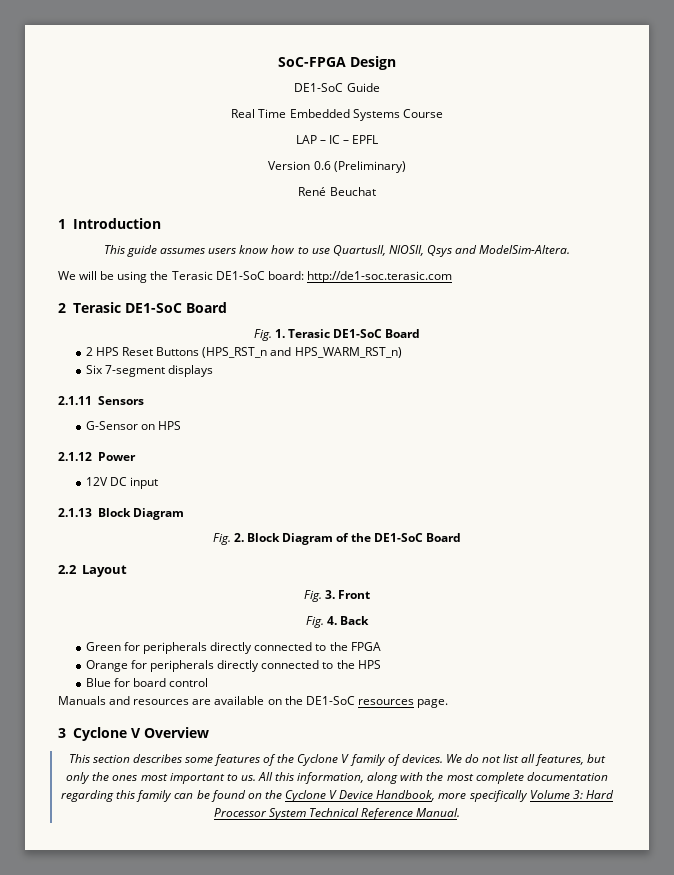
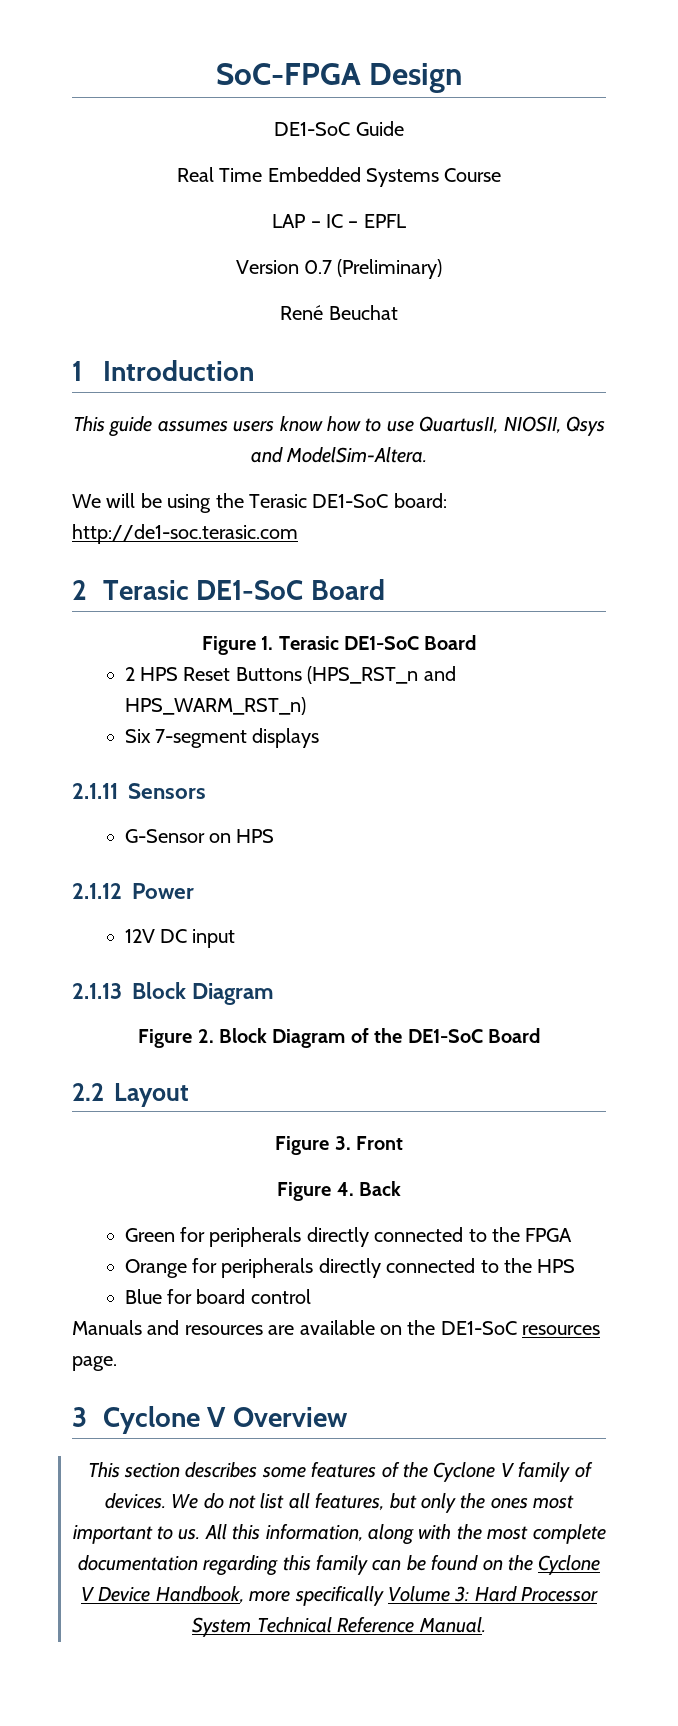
- Version 0.6 (Preliminary)
+ Version 0.7 (Preliminary)
- Fig. 1. Terasic DE1-SoC Board
+ Figure 1. Terasic DE1-SoC Board
- Fig. 2. Block Diagram of the DE1-SoC Board
+ Figure 2. Block Diagram of the DE1-SoC Board
- Fig. 3. Front
+ Figure 3. Front
- Fig. 4. Back
+ Figure 4. Back

